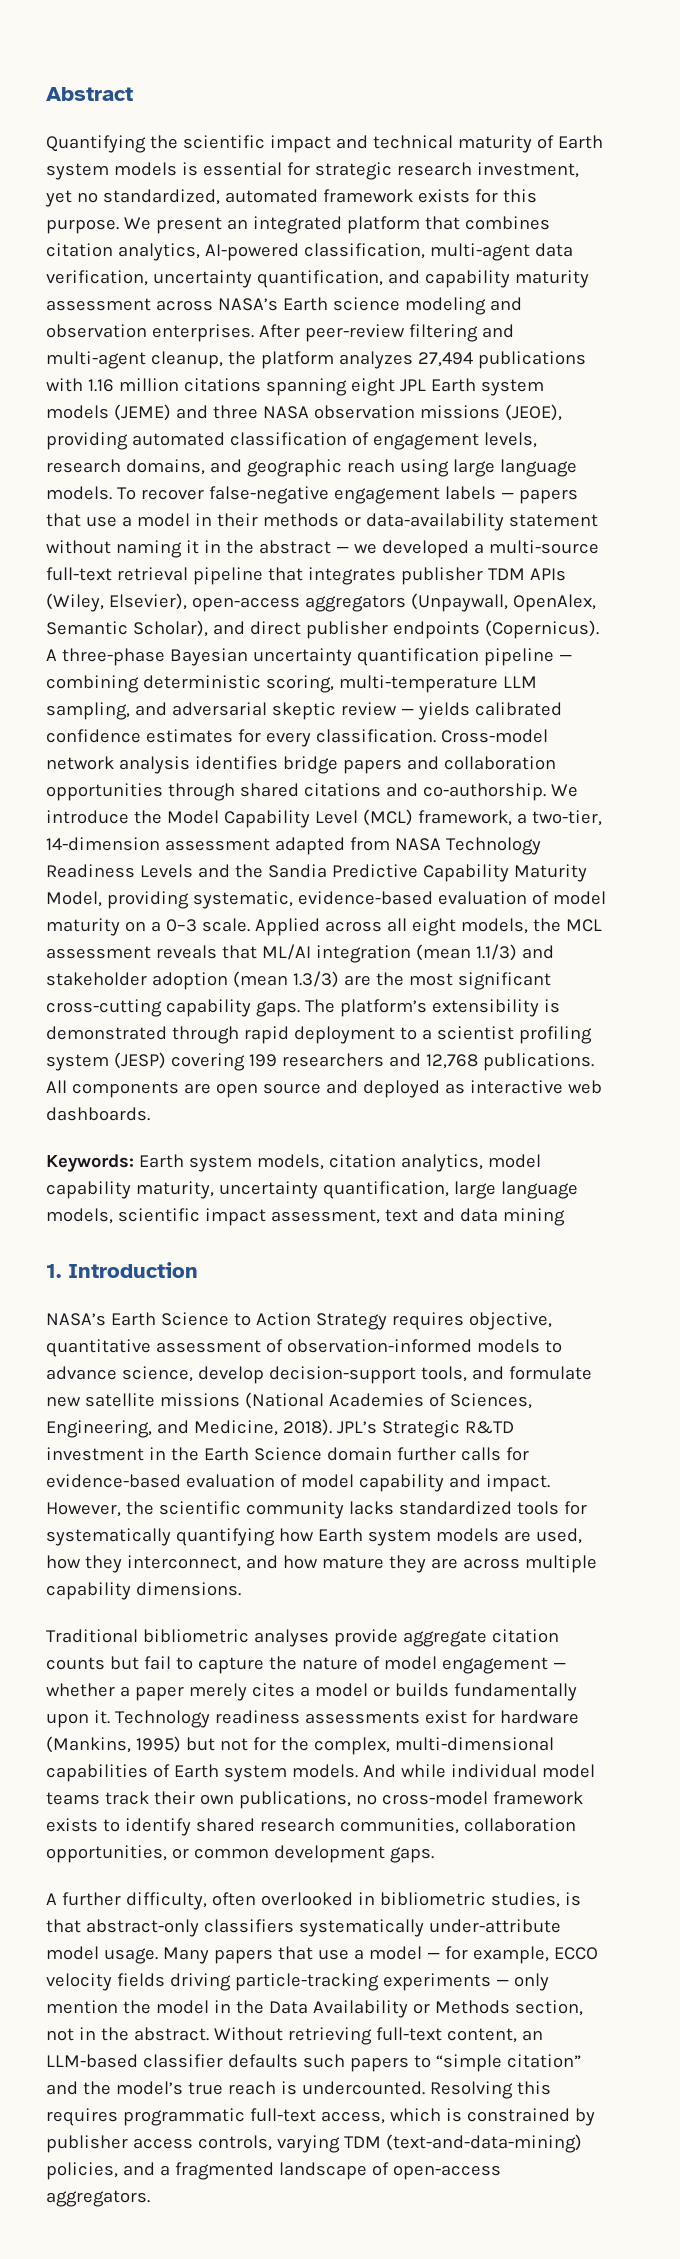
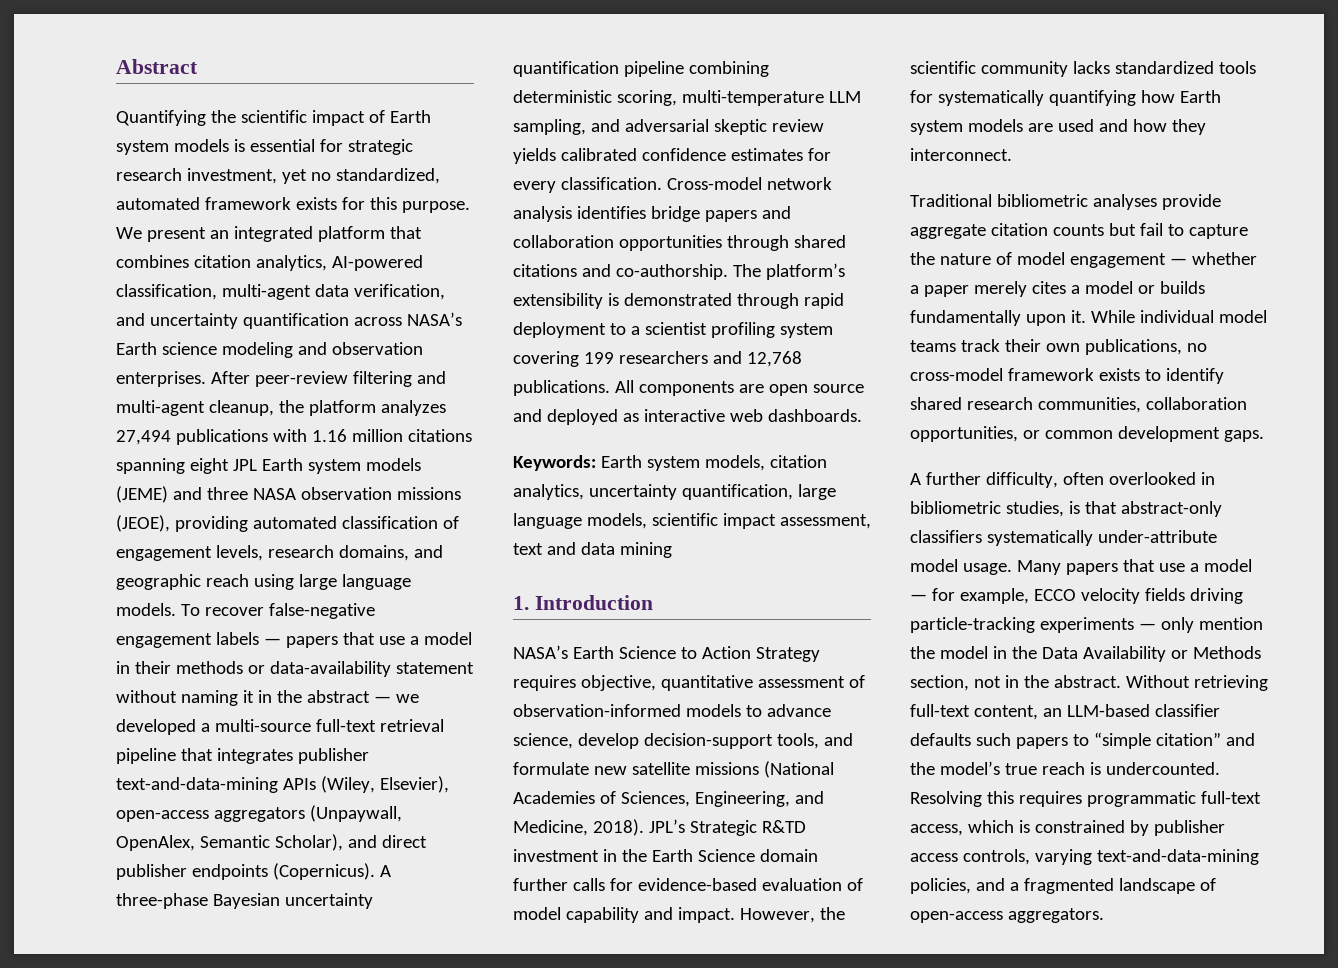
- Quantifying the scientific impact and technical maturity of Earth system models is essential for strategic research investment, yet no standardized, automated framework exists for this purpose.
+ Quantifying the scientific impact of Earth system models is essential for strategic research investment, yet no standardized, automated framework exists for this purpose.
- We present an integrated platform that combines citation analytics, AI-powered classification, multi-agent data verification, uncertainty quantification, and capability maturity assessment across NASA’s Earth science modeling and observation enterprises.
+ We present an integrated platform that combines citation analytics, AI-powered classification, multi-agent data verification, and uncertainty quantification across NASA’s Earth science modeling and observation enterprises.
- To recover false-negative engagement labels — papers that use a model in their methods or data-availability statement without naming it in the abstract — we developed a multi-source full-text retrieval pipeline that integrates publisher TDM APIs (Wiley, Elsevier), open-access aggregators (Unpaywall, OpenAlex, Semantic Scholar), and direct publisher endpoints (Copernicus).
+ To recover false-negative engagement labels — papers that use a model in their methods or data-availability statement without naming it in the abstract — we developed a multi-source full-text retrieval pipeline that integrates publisher text-and-data-mining APIs (Wiley, Elsevier), open-access aggregators (Unpaywall, OpenAlex, Semantic Scholar), and direct publisher endpoints (Copernicus).
- A three-phase Bayesian uncertainty quantification pipeline — combining deterministic scoring, multi-temperature LLM sampling, and adversarial skeptic review — yields calibrated confidence estimates for every classification.
+ A three-phase Bayesian uncertainty quantification pipeline combining deterministic scoring, multi-temperature LLM sampling, and adversarial skeptic review yields calibrated confidence estimates for every classification.
- We introduce the Model Capability Level (MCL) framework, a two-tier, 14-dimension assessment adapted from NASA Technology Readiness Levels and the Sandia Predictive Capability Maturity Model, providing systematic, evidence-based evaluation of model maturity on a 0–3 scale. Applied across all eight models, the MCL assessment reveals that ML/AI integration (mean 1.1/3) and stakeholder adoption (mean 1.3/3) are the most significant cross-cutting capability gaps.
- The platform’s extensibility is demonstrated through rapid deployment to a scientist profiling system (JESP) covering 199 researchers and 12,768 publications.
+ The platform’s extensibility is demonstrated through rapid deployment to a scientist profiling system covering 199 researchers and 12,768 publications.
- Keywords: Earth system models, citation analytics, model capability maturity, uncertainty quantification, large language models, scientific impact assessment, text and data mining
+ Keywords: Earth system models, citation analytics, uncertainty quantification, large language models, scientific impact assessment, text and data mining
- However, the scientific community lacks standardized tools for systematically quantifying how Earth system models are used, how they interconnect, and how mature they are across multiple capability dimensions.
+ However, the scientific community lacks standardized tools for systematically quantifying how Earth system models are used and how they interconnect.
- Technology readiness assessments exist for hardware (Mankins, 1995) but not for the complex, multi-dimensional capabilities of Earth system models. And while individual model teams track their own publications, no cross-model framework exists to identify shared research communities, collaboration opportunities, or common development gaps.
+ While individual model teams track their own publications, no cross-model framework exists to identify shared research communities, collaboration opportunities, or common development gaps.
- Resolving this requires programmatic full-text access, which is constrained by publisher access controls, varying TDM (text-and-data-mining) policies, and a fragmented landscape of open-access aggregators.
+ Resolving this requires programmatic full-text access, which is constrained by publisher access controls, varying text-and-data-mining policies, and a fragmented landscape of open-access aggregators.

